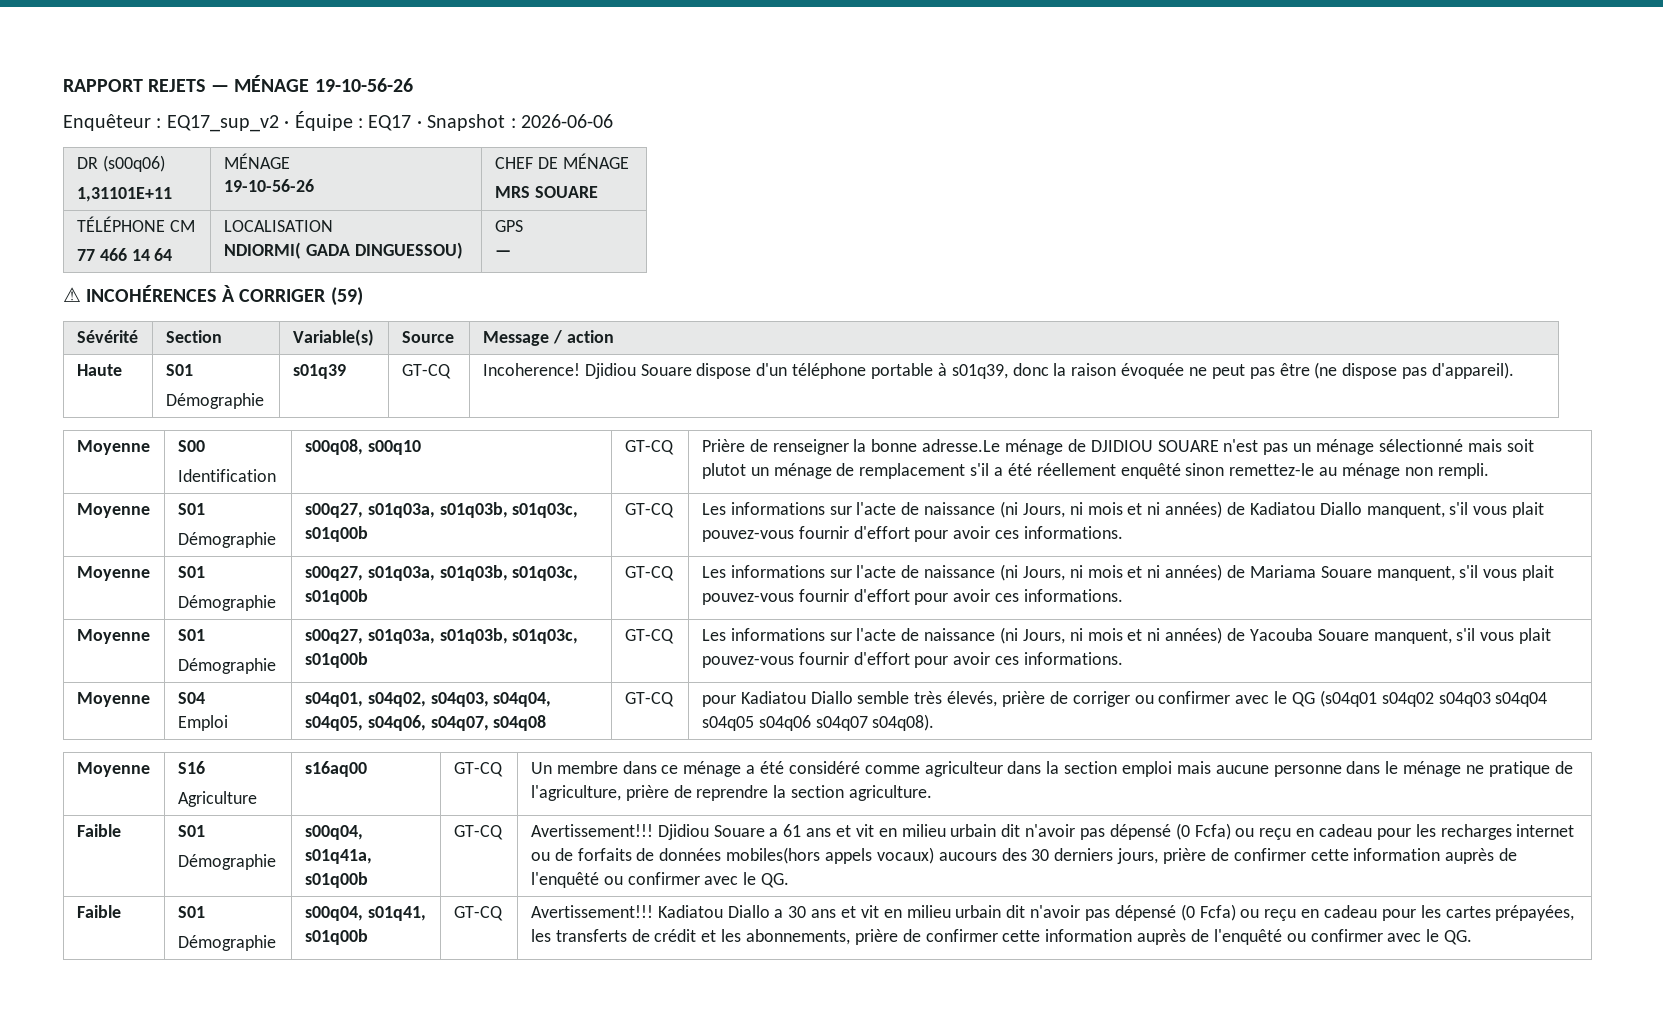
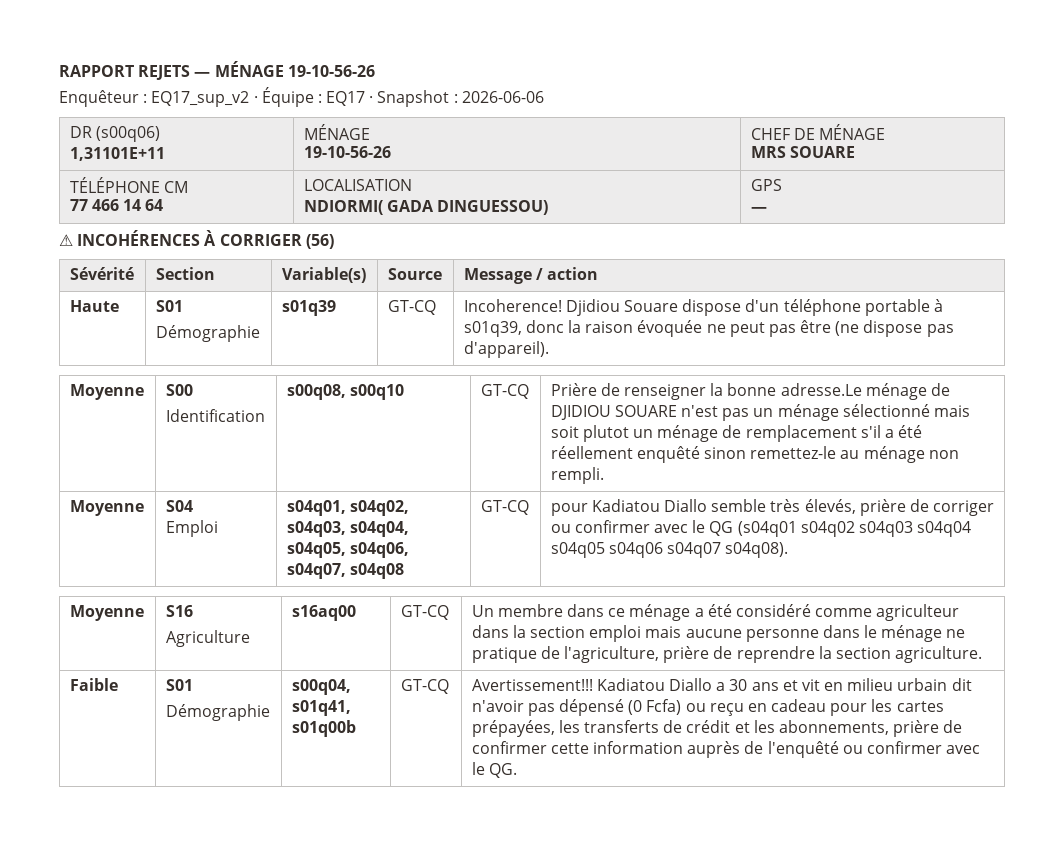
- ⚠ INCOHÉRENCES À CORRIGER (59)
+ ⚠ INCOHÉRENCES À CORRIGER (56)
  Moyenne | S00
  Identification | s00q08, s00q10 | GT-CQ | Prière de renseigner la bonne adresse.Le ménage de DJIDIOU SOUARE n'est pas un ménage sélectionné mais soit plutot un ménage de remplacement s'il a été réellement enquêté sinon remettez-le au ménage non rempli.
- Moyenne | S01
- Démographie | s00q27, s01q03a, s01q03b, s01q03c, s01q00b | GT-CQ | Les informations sur l'acte de naissance (ni Jours, ni mois et ni années) de Kadiatou Diallo manquent, s'il vous plait pouvez-vous fournir d'effort pour avoir ces informations.
- Moyenne | S01
- Démographie | s00q27, s01q03a, s01q03b, s01q03c, s01q00b | GT-CQ | Les informations sur l'acte de naissance (ni Jours, ni mois et ni années) de Mariama Souare manquent, s'il vous plait pouvez-vous fournir d'effort pour avoir ces informations.
- Moyenne | S01
- Démographie | s00q27, s01q03a, s01q03b, s01q03c, s01q00b | GT-CQ | Les informations sur l'acte de naissance (ni Jours, ni mois et ni années) de Yacouba Souare manquent, s'il vous plait pouvez-vous fournir d'effort pour avoir ces informations.
- Démographie | s00q04, s01q41a, s01q00b | GT-CQ | Avertissement!!! Djidiou Souare a 61 ans et vit en milieu urbain dit n'avoir pas dépensé (0 Fcfa) ou reçu en cadeau pour les recharges internet ou de forfaits de données mobiles(hors appels vocaux) aucours des 30 derniers jours, prière de confirmer cette information auprès de l'enquêté ou confirmer avec le QG.
- Faible | S01

